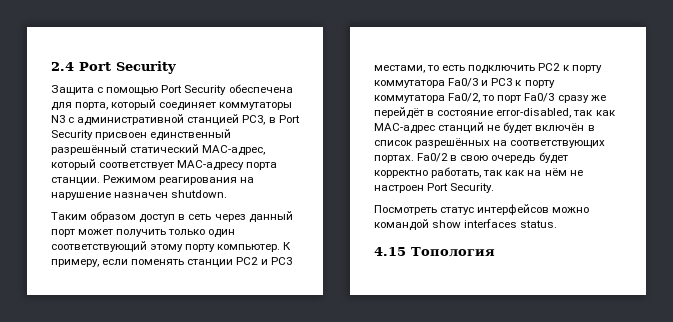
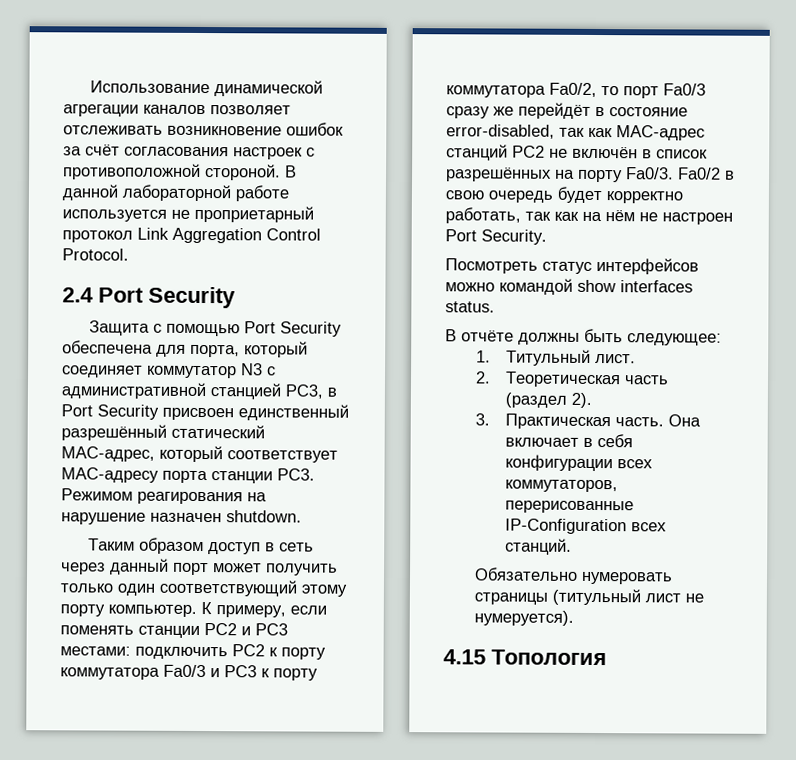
+ Использование динамической агрегации каналов позволяет отслеживать возникновение ошибок за счёт согласования настроек с противоположной стороной. В данной лабораторной работе используется не проприетарный протокол Link Aggregation Control Protocol.
- Защита с помощью Port Security обеспечена для порта, который соединяет коммутаторы N3 с административной станцией PC3, в Port Security присвоен единственный разрешённый статический MAC-адрес, который соответствует MAC-адресу порта станции. Режимом реагирования на нарушение назначен shutdown.
+ Защита с помощью Port Security обеспечена для порта, который соединяет коммутатор N3 с административной станцией PC3, в Port Security присвоен единственный разрешённый статический MAC-адрес, который соответствует MAC-адресу порта станции PC3. Режимом реагирования на нарушение назначен shutdown.
- К примеру, если поменять станции PC2 и PC3 местами, то есть подключить PC2 к порту коммутатора Fa0/3 и PC3 к порту коммутатора Fa0/2, то порт Fa0/3 сразу же перейдёт в состояние error-disabled, так как MAC-адрес станций не будет включён в список разрешённых на соответствующих портах.
+ К примеру, если поменять станции PC2 и PC3 местами: подключить PC2 к порту коммутатора Fa0/3 и PC3 к порту коммутатора Fa0/2, то порт Fa0/3 сразу же перейдёт в состояние error-disabled, так как MAC-адрес станций PC2 не включён в список разрешённых на порту Fa0/3.
+ В отчёте должны быть следующее:
+ 1. Титульный лист.
+ 2. Теоретическая часть (раздел 2).
+ 3. Практическая часть. Она включает в себя конфигурации всех коммутаторов, перерисованные IP-Configuration всех станций.
+ Обязательно нумеровать страницы (титульный лист не нумеруется).

